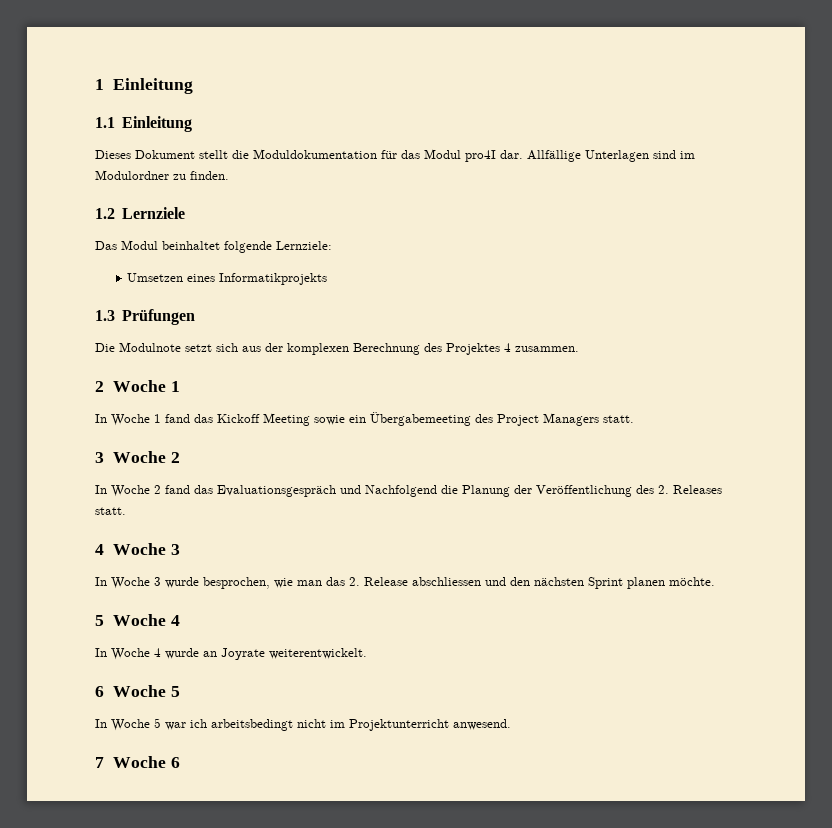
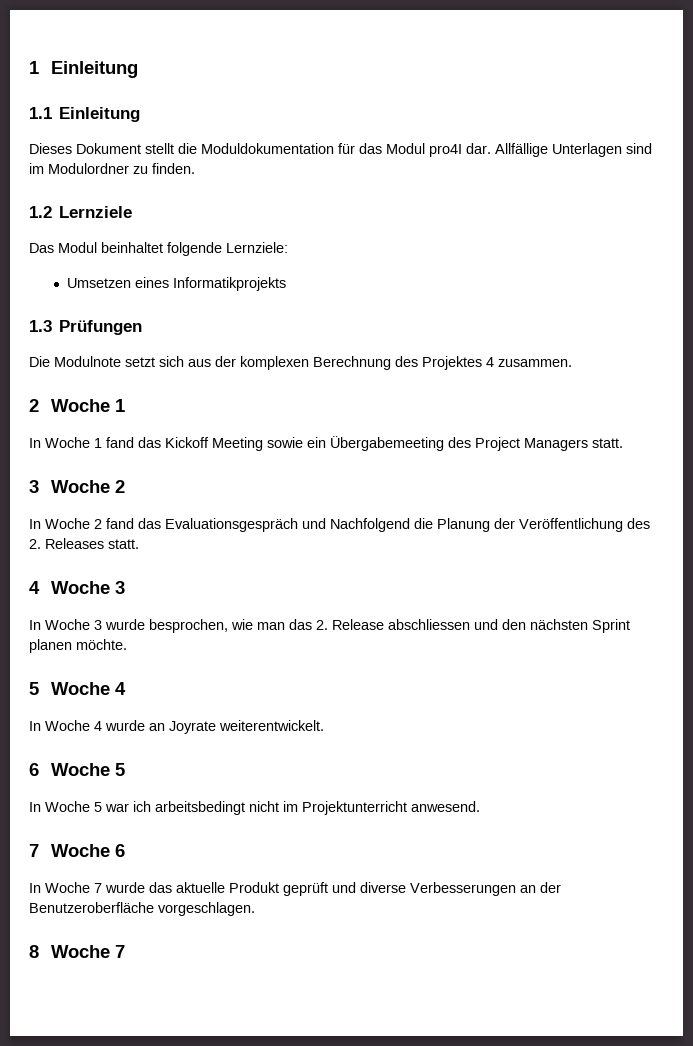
+ In Woche 7 wurde das aktuelle Produkt geprüft und diverse Verbesserungen an der Benutzeroberfläche vorgeschlagen.
+ 8 Woche 7

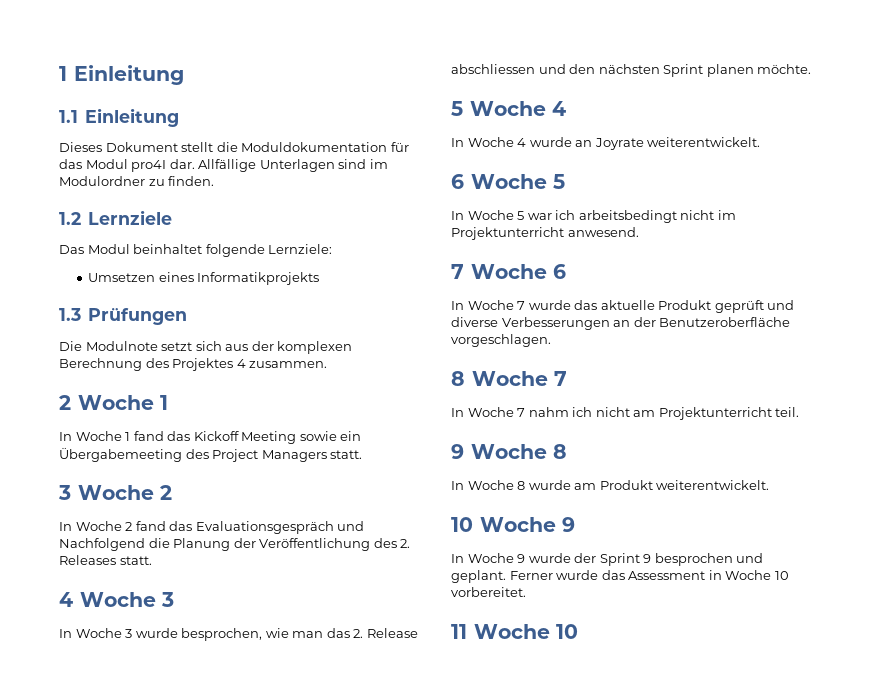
+ In Woche 7 nahm ich nicht am Projektunterricht teil.
+ 9 Woche 8
+ In Woche 8 wurde am Produkt weiterentwickelt.
+ 10 Woche 9
+ In Woche 9 wurde der Sprint 9 besprochen und geplant. Ferner wurde das Assessment in Woche 10 vorbereitet.
+ 11 Woche 10

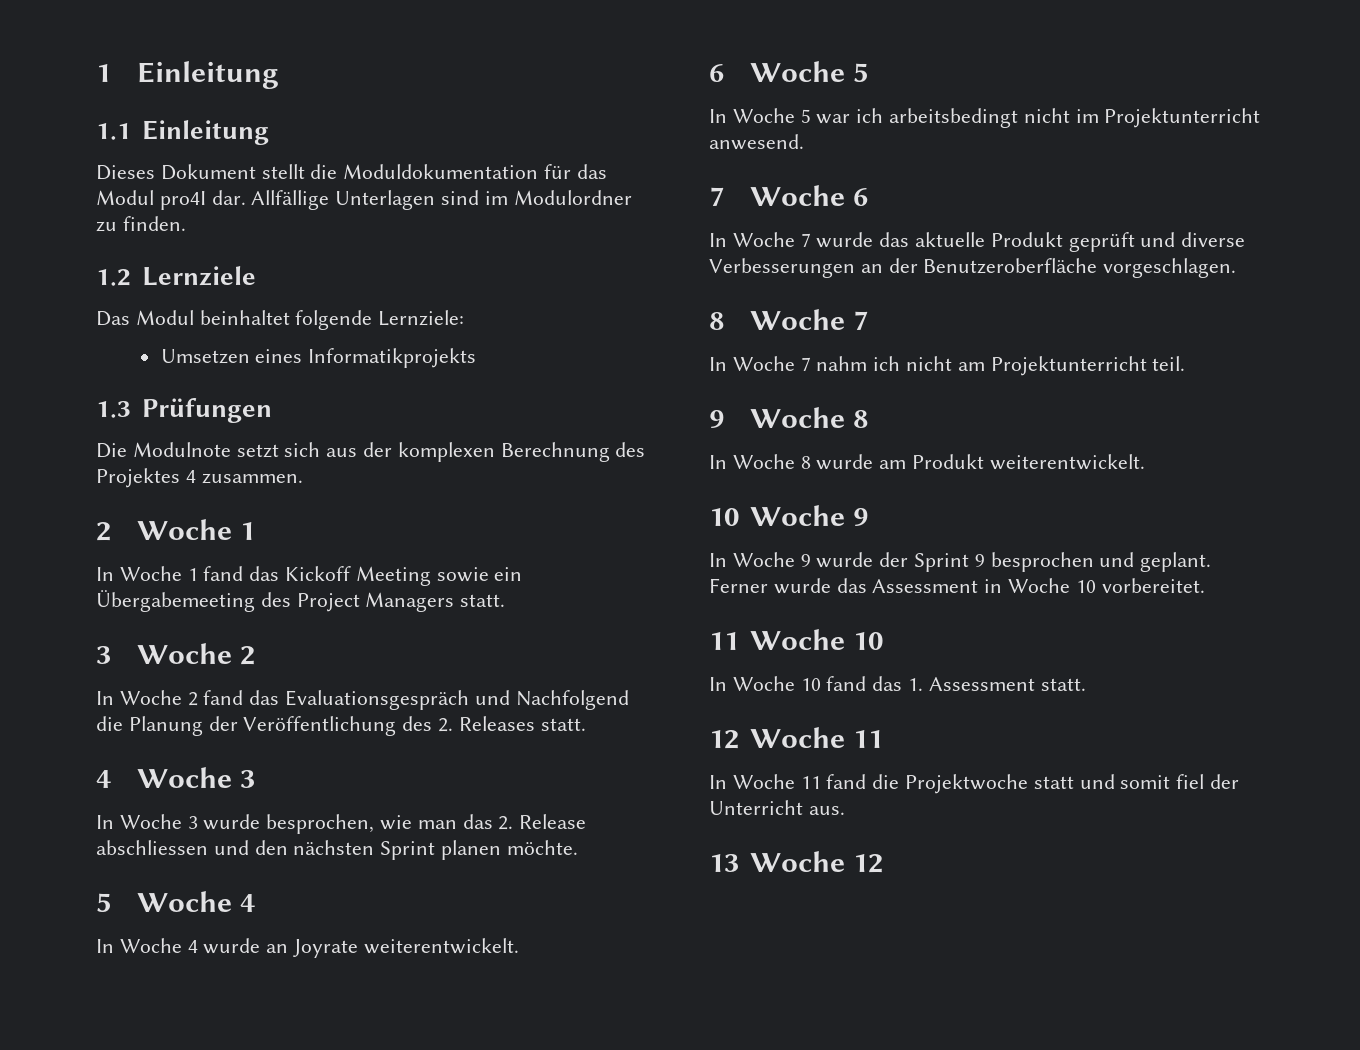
+ In Woche 10 fand das 1. Assessment statt.
+ 12 Woche 11
+ In Woche 11 fand die Projektwoche statt und somit fiel der Unterricht aus.
+ 13 Woche 12

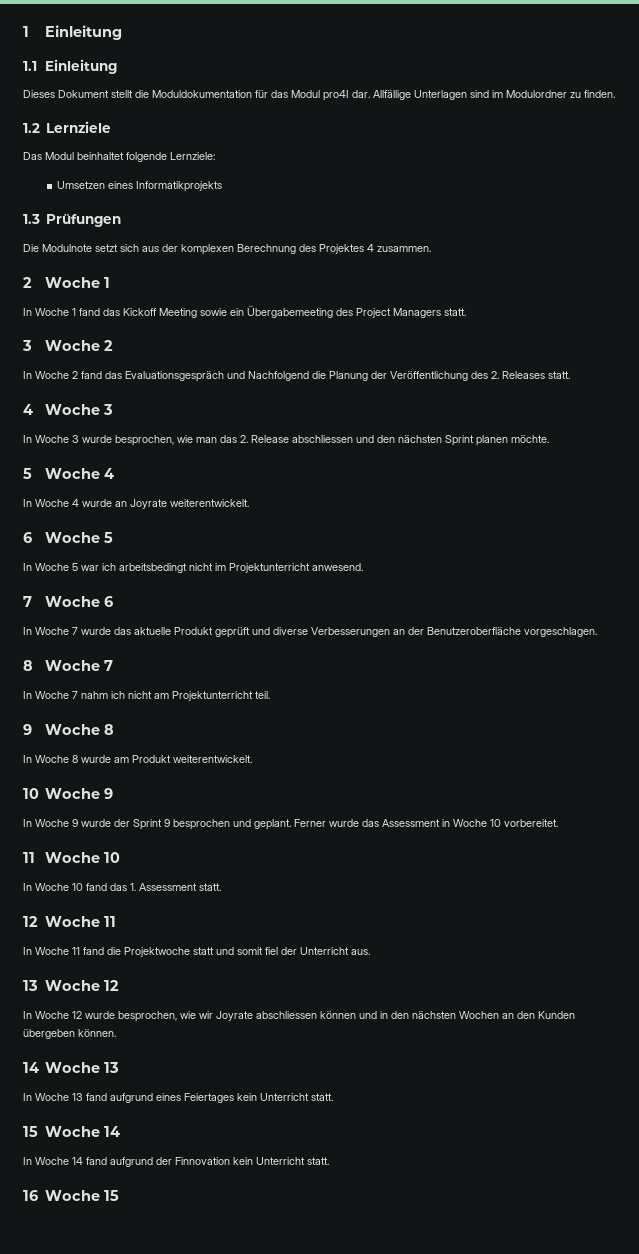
+ In Woche 12 wurde besprochen, wie wir Joyrate abschliessen können und in den nächsten Wochen an den Kunden übergeben können.
+ 14 Woche 13
+ In Woche 13 fand aufgrund eines Feiertages kein Unterricht statt.
+ 15 Woche 14
+ In Woche 14 fand aufgrund der Finnovation kein Unterricht statt.
+ 16 Woche 15

